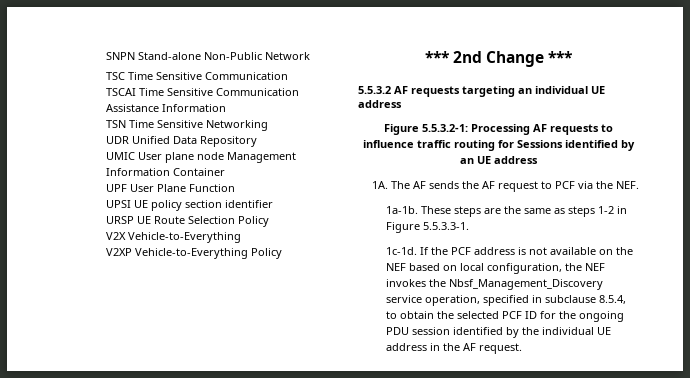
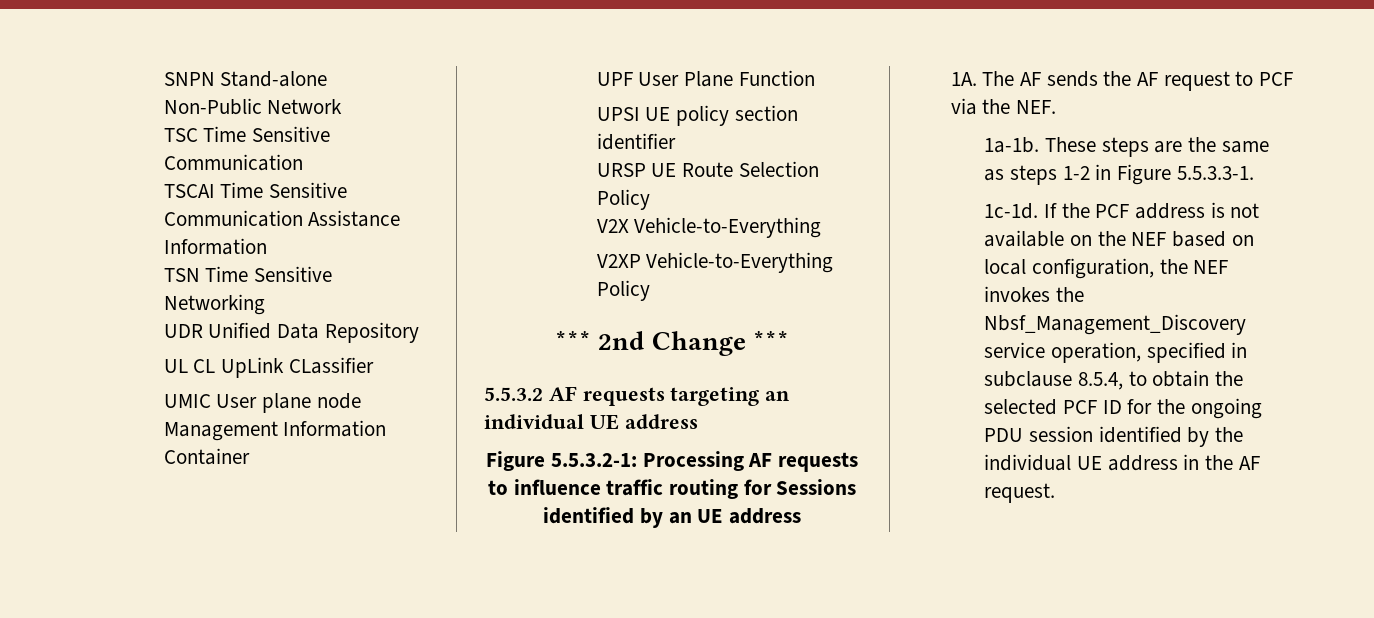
+ UL CL UpLink CLassifier

